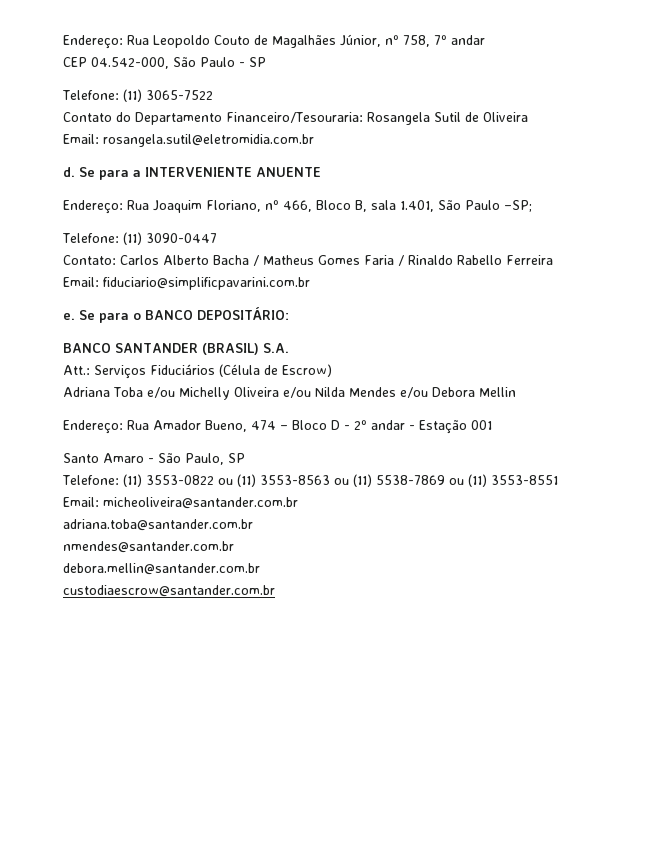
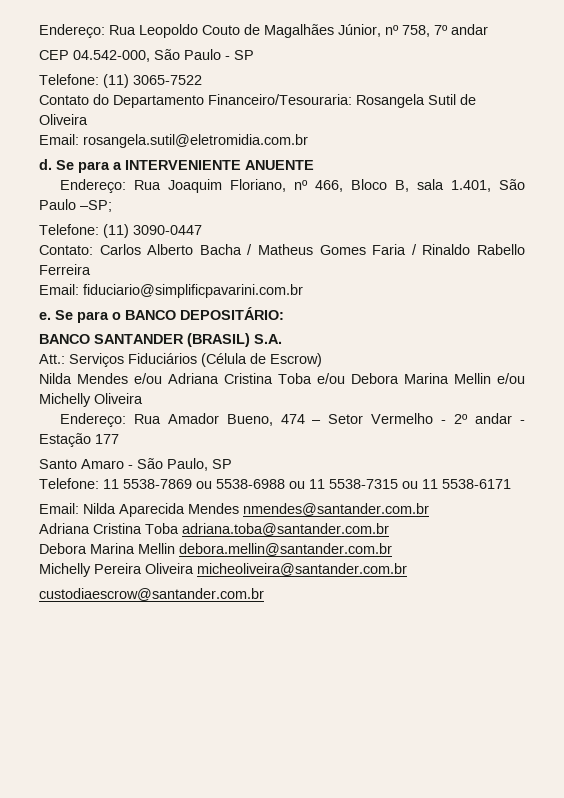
- Adriana Toba e/ou Michelly Oliveira e/ou Nilda Mendes e/ou Debora Mellin
+ Nilda Mendes e/ou Adriana Cristina Toba e/ou Debora Marina Mellin e/ou Michelly Oliveira
- Endereço: Rua Amador Bueno, 474 – Bloco D - 2º andar - Estação 001
+ Endereço: Rua Amador Bueno, 474 – Setor Vermelho - 2º andar - Estação 177
- Telefone: (11) 3553-0822 ou (11) 3553-8563 ou (11) 5538-7869 ou (11) 3553-8551
- Email: micheoliveira@santander.com.br
- adriana.toba@santander.com.br
- nmendes@santander.com.br
- debora.mellin@santander.com.br
+ Telefone: 11 5538-7869 ou 5538-6988 ou 11 5538-7315 ou 11 5538-6171
+ Email: Nilda Aparecida Mendes nmendes@santander.com.br
+ Adriana Cristina Toba adriana.toba@santander.com.br
+ Debora Marina Mellin debora.mellin@santander.com.br
+ Michelly Pereira Oliveira micheoliveira@santander.com.br

